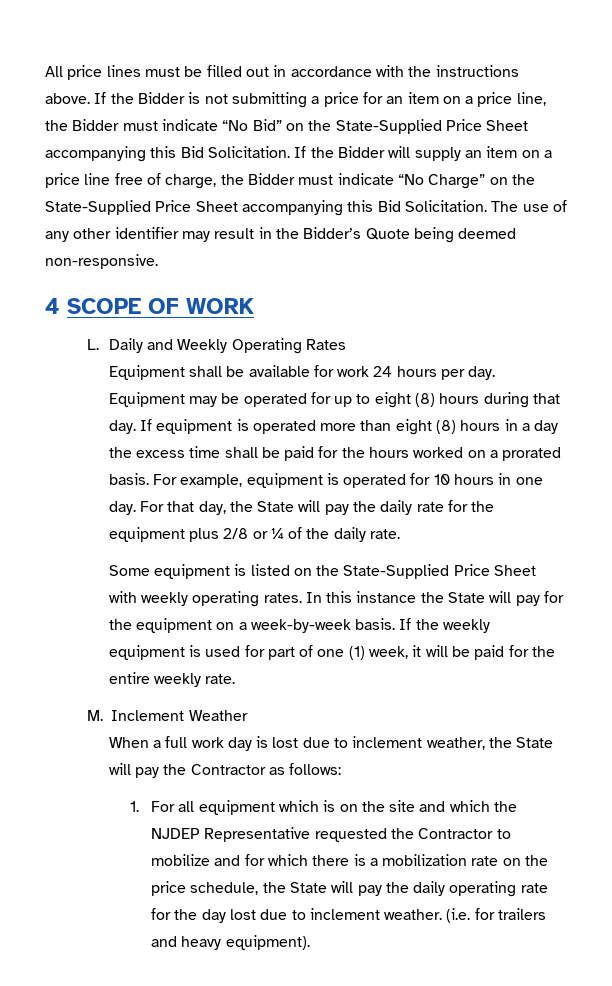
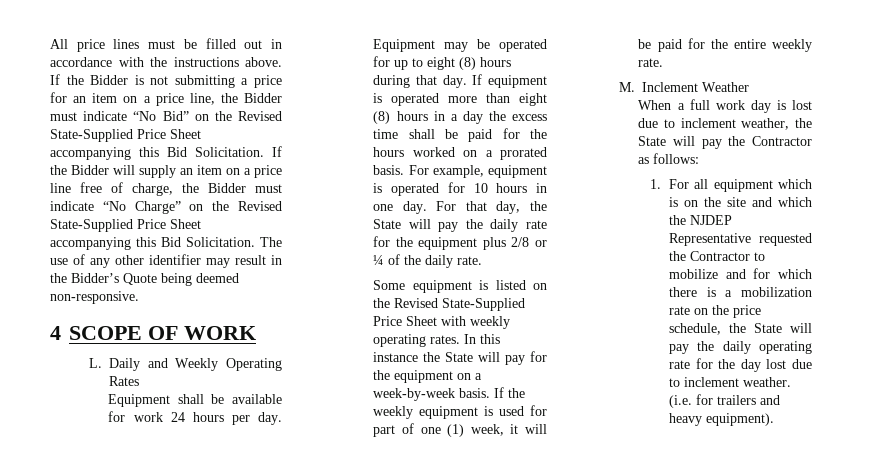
- If the Bidder is not submitting a price for an item on a price line, the Bidder must indicate “No Bid” on the State-Supplied Price Sheet accompanying this Bid Solicitation.
+ If the Bidder is not submitting a price for an item on a price line, the Bidder must indicate “No Bid” on the Revised State-Supplied Price Sheet accompanying this Bid Solicitation.
- If the Bidder will supply an item on a price line free of charge, the Bidder must indicate “No Charge” on the State-Supplied Price Sheet accompanying this Bid Solicitation.
+ If the Bidder will supply an item on a price line free of charge, the Bidder must indicate “No Charge” on the Revised State-Supplied Price Sheet accompanying this Bid Solicitation.
- Some equipment is listed on the State-Supplied Price Sheet with weekly operating rates.
+ Some equipment is listed on the Revised State-Supplied Price Sheet with weekly operating rates.

